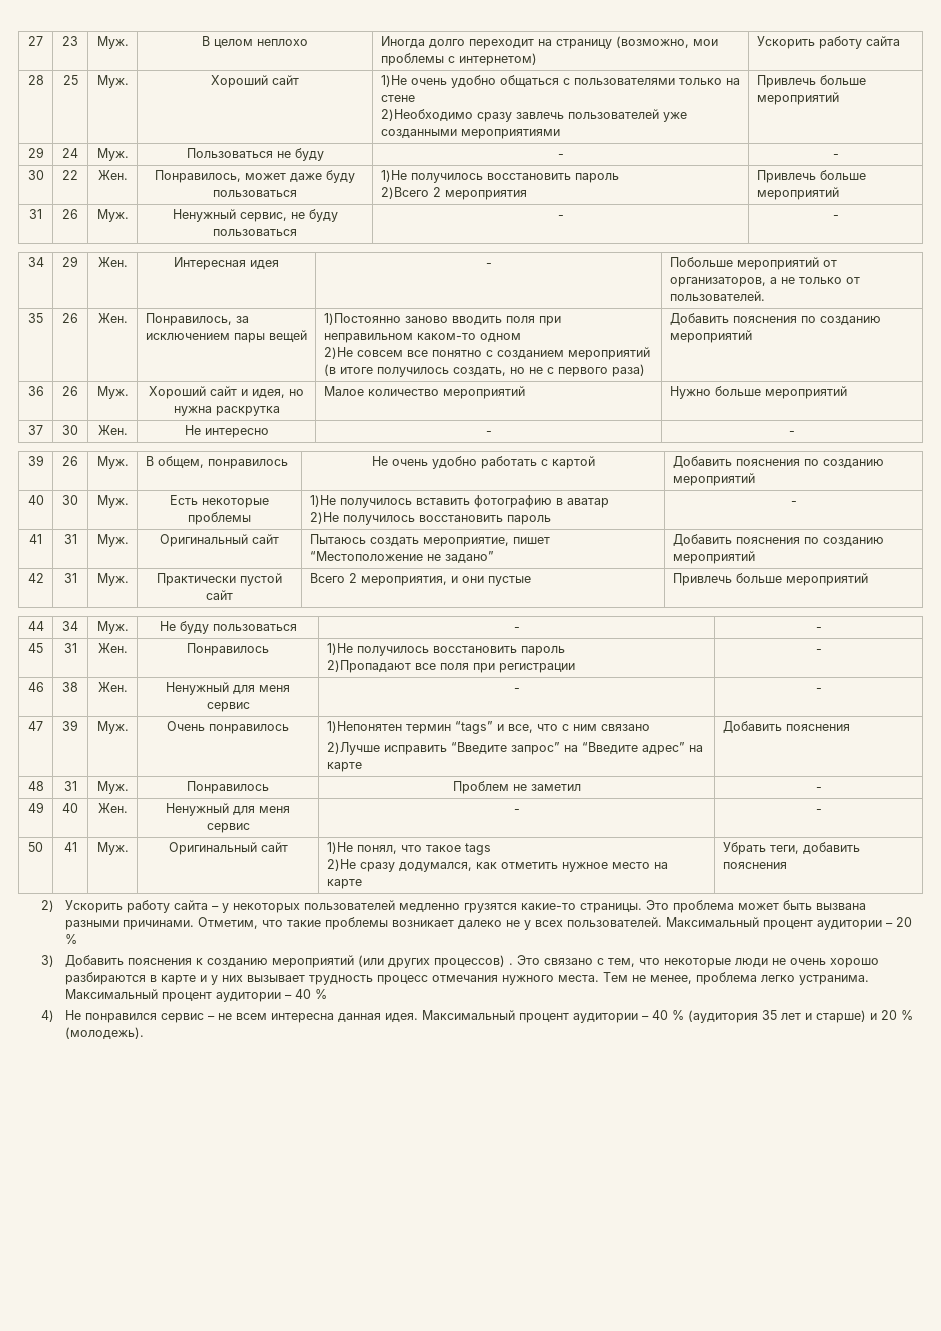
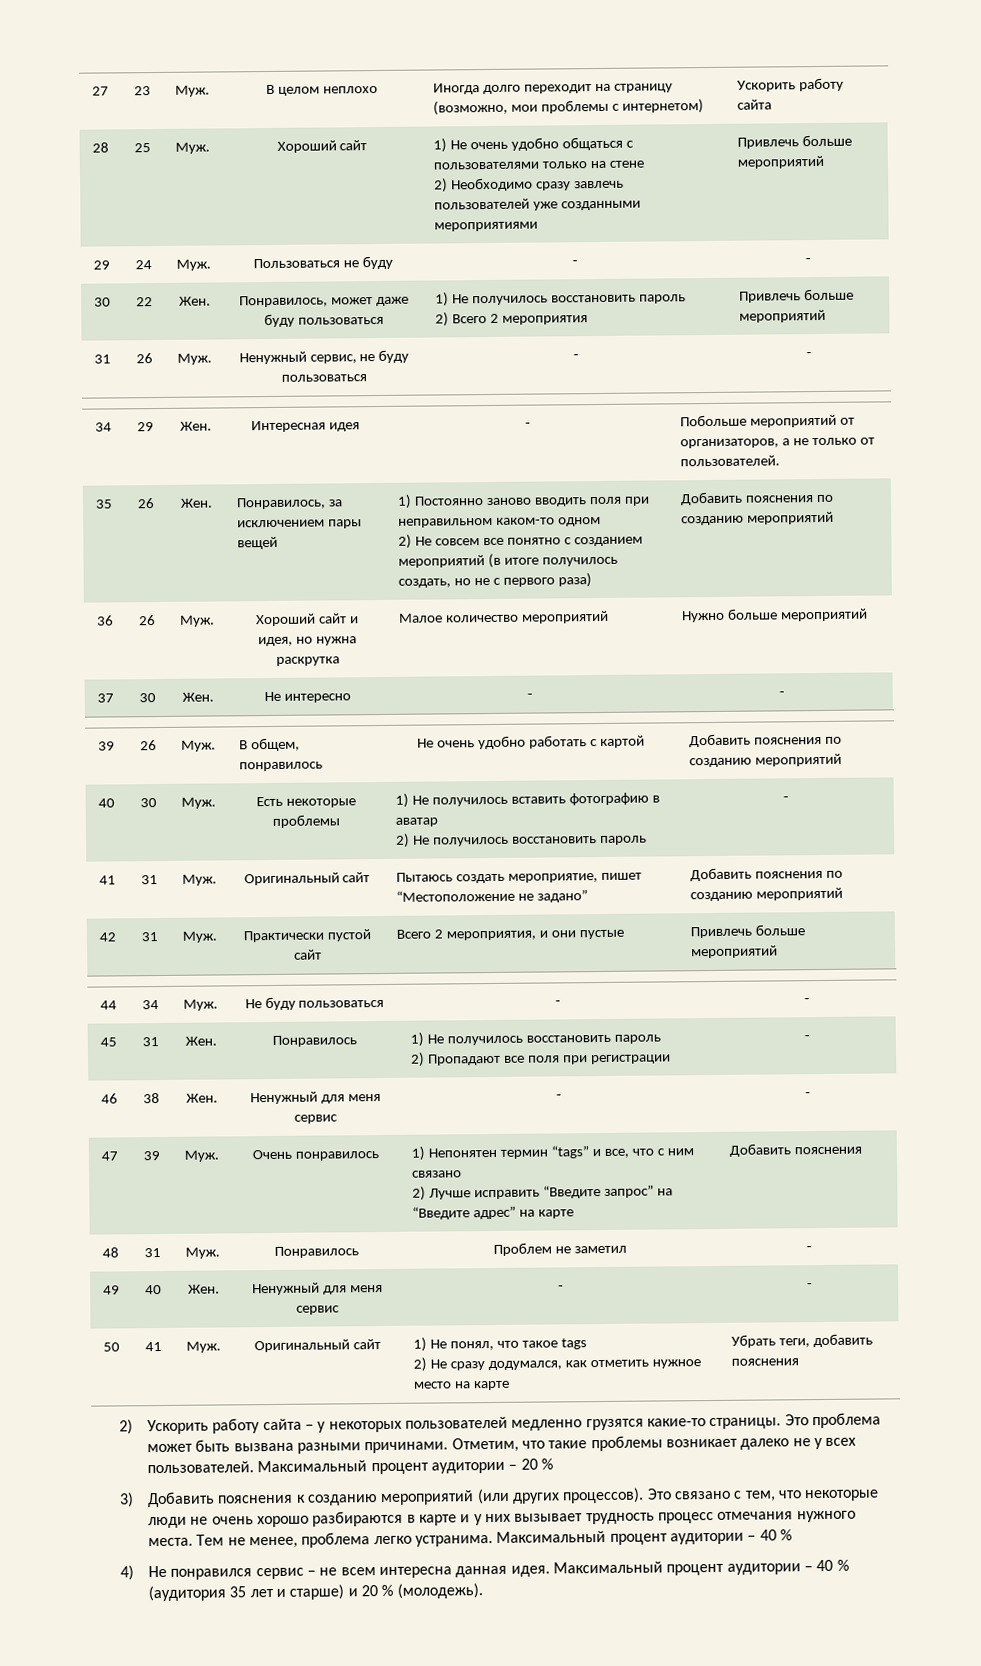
- 28 | 25 | Муж. | Хороший сайт | 1)Не очень удобно общаться с пользователями только на стене
- 2)Необходимо сразу завлечь пользователей уже созданными мероприятиями | Привлечь больше мероприятий
+ 28 | 25 | Муж. | Хороший сайт | 1) Не очень удобно общаться с пользователями только на стене
+ 2) Необходимо сразу завлечь пользователей уже созданными мероприятиями | Привлечь больше мероприятий
- 30 | 22 | Жен. | Понравилось, может даже буду пользоваться | 1)Не получилось восстановить пароль
- 2)Всего 2 мероприятия | Привлечь больше мероприятий
+ 30 | 22 | Жен. | Понравилось, может даже буду пользоваться | 1) Не получилось восстановить пароль
+ 2) Всего 2 мероприятия | Привлечь больше мероприятий
- 35 | 26 | Жен. | Понравилось, за исключением пары вещей | 1)Постоянно заново вводить поля при неправильном каком-то одном
- 2)Не совсем все понятно с созданием мероприятий (в итоге получилось создать, но не с первого раза) | Добавить пояснения по созданию мероприятий
+ 35 | 26 | Жен. | Понравилось, за исключением пары вещей | 1) Постоянно заново вводить поля при неправильном каком-то одном
+ 2) Не совсем все понятно с созданием мероприятий (в итоге получилось создать, но не с первого раза) | Добавить пояснения по созданию мероприятий
- 40 | 30 | Муж. | Есть некоторые проблемы | 1)Не получилось вставить фотографию в аватар
- 2)Не получилось восстановить пароль | -
+ 40 | 30 | Муж. | Есть некоторые проблемы | 1) Не получилось вставить фотографию в аватар
+ 2) Не получилось восстановить пароль | -
- 45 | 31 | Жен. | Понравилось | 1)Не получилось восстановить пароль
- 2)Пропадают все поля при регистрации | -
+ 45 | 31 | Жен. | Понравилось | 1) Не получилось восстановить пароль
+ 2) Пропадают все поля при регистрации | -
- 47 | 39 | Муж. | Очень понравилось | 1)Непонятен термин “tags” и все, что с ним связано
- 2)Лучше исправить “Введите запрос” на “Введите адрес” на карте | Добавить пояснения
+ 47 | 39 | Муж. | Очень понравилось | 1) Непонятен термин “tags” и все, что с ним связано
+ 2) Лучше исправить “Введите запрос” на “Введите адрес” на карте | Добавить пояснения
- 50 | 41 | Муж. | Оригинальный сайт | 1)Не понял, что такое tags
- 2)Не сразу додумался, как отметить нужное место на карте | Убрать теги, добавить пояснения
+ 50 | 41 | Муж. | Оригинальный сайт | 1) Не понял, что такое tags
+ 2) Не сразу додумался, как отметить нужное место на карте | Убрать теги, добавить пояснения
- 3) Добавить пояснения к созданию мероприятий (или других процессов) .
+ 3) Добавить пояснения к созданию мероприятий (или других процессов).

